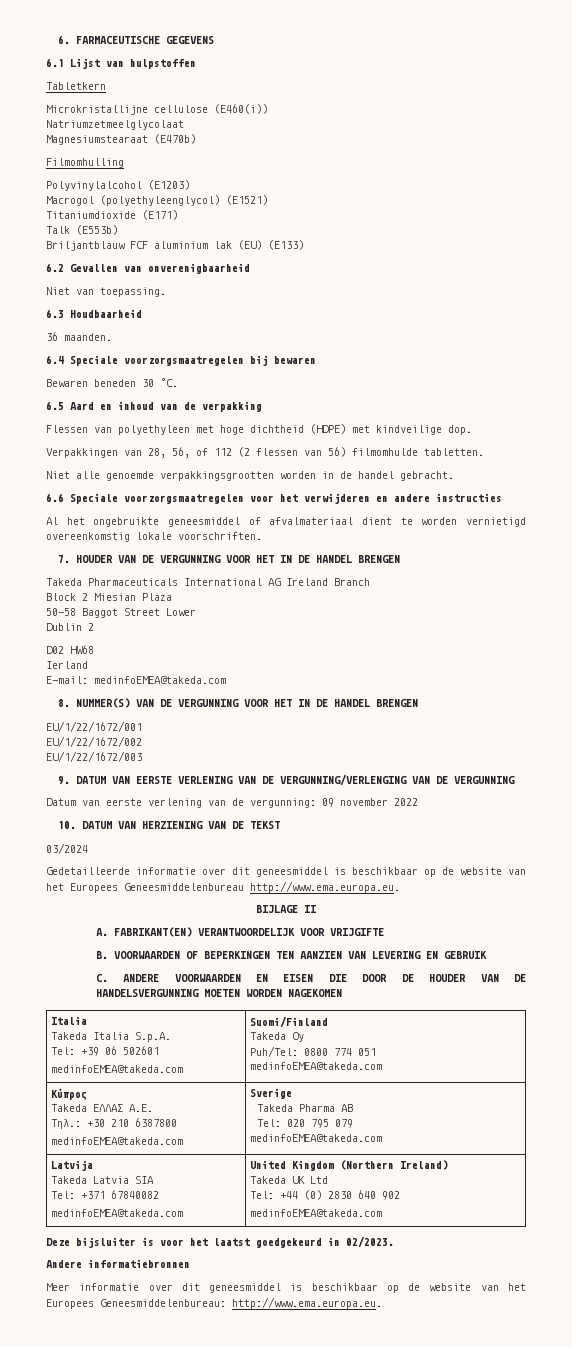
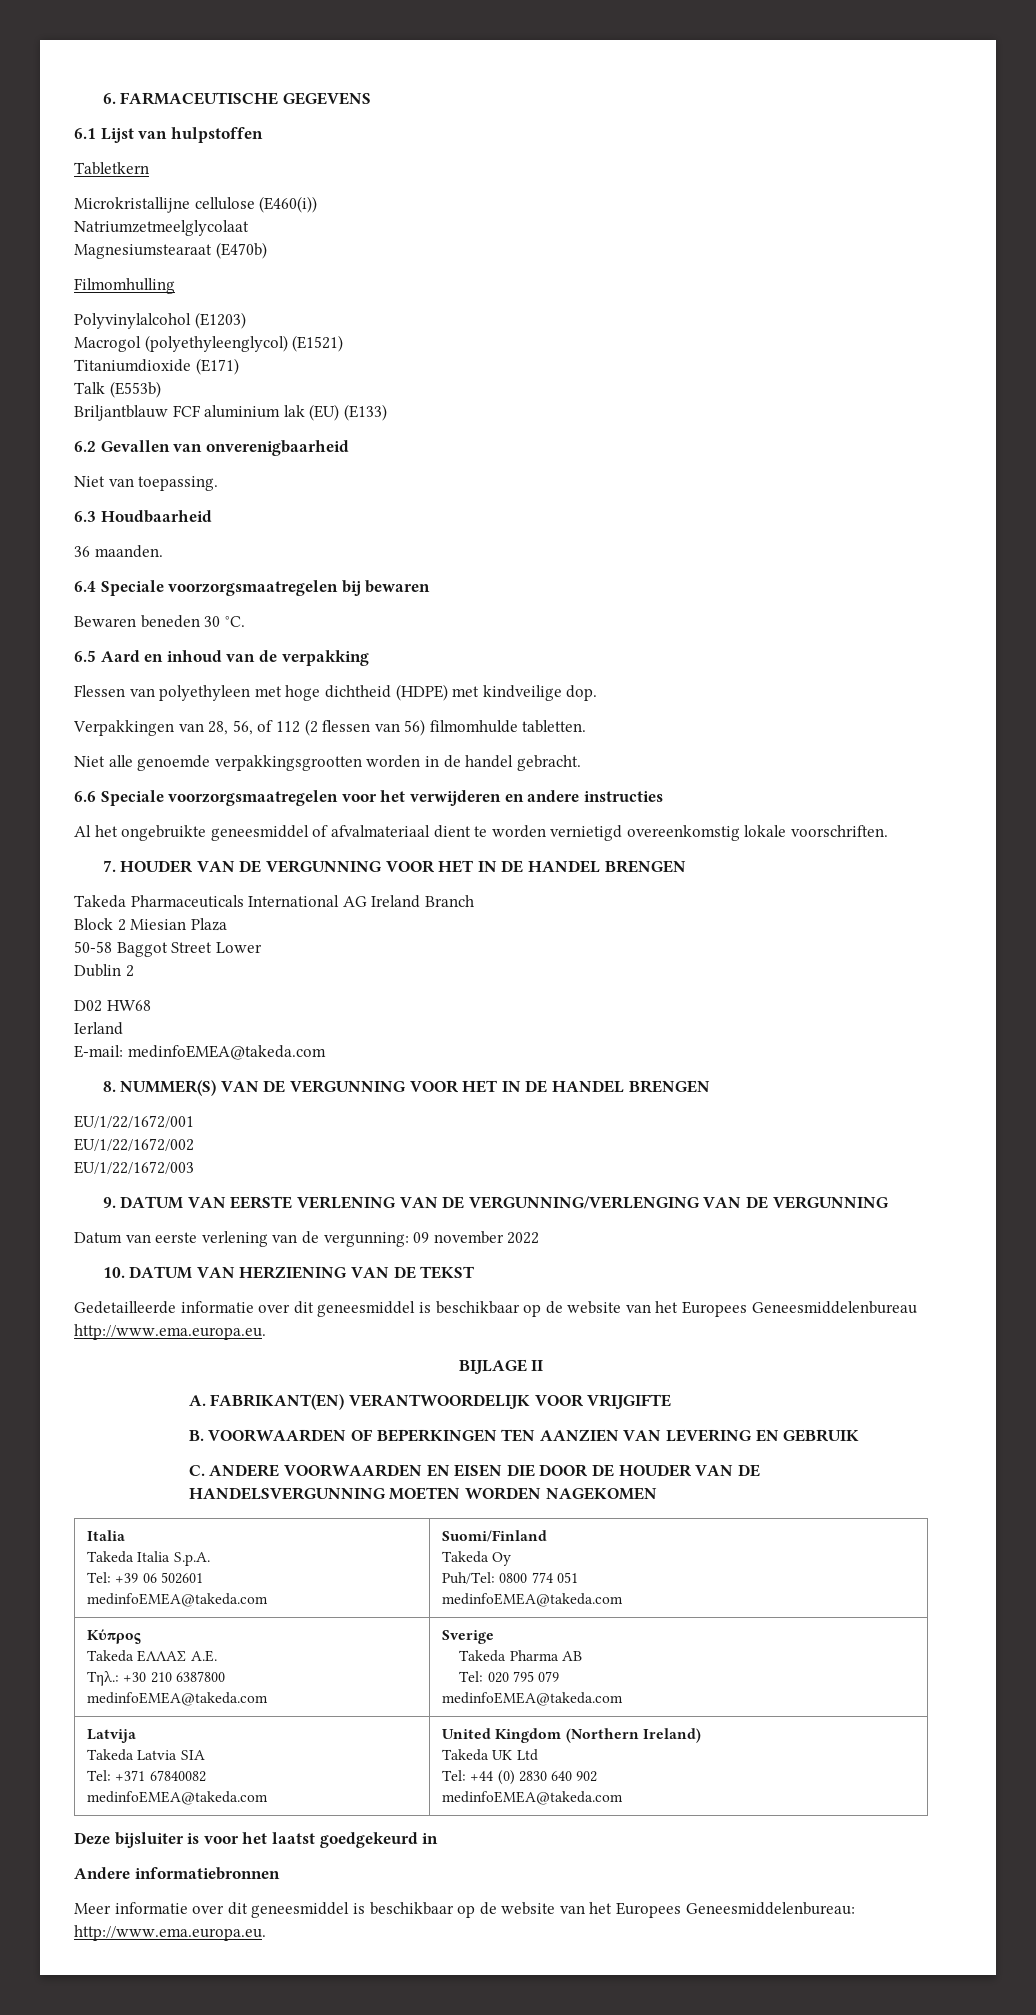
- 03/2024
- Deze bijsluiter is voor het laatst goedgekeurd in 02/2023.
+ Deze bijsluiter is voor het laatst goedgekeurd in

